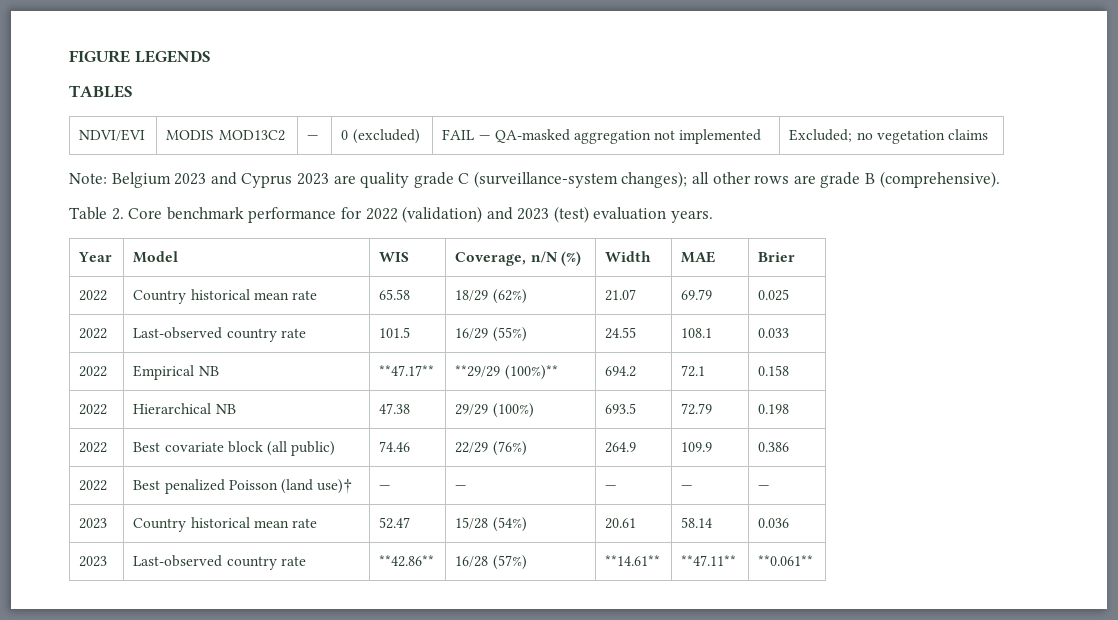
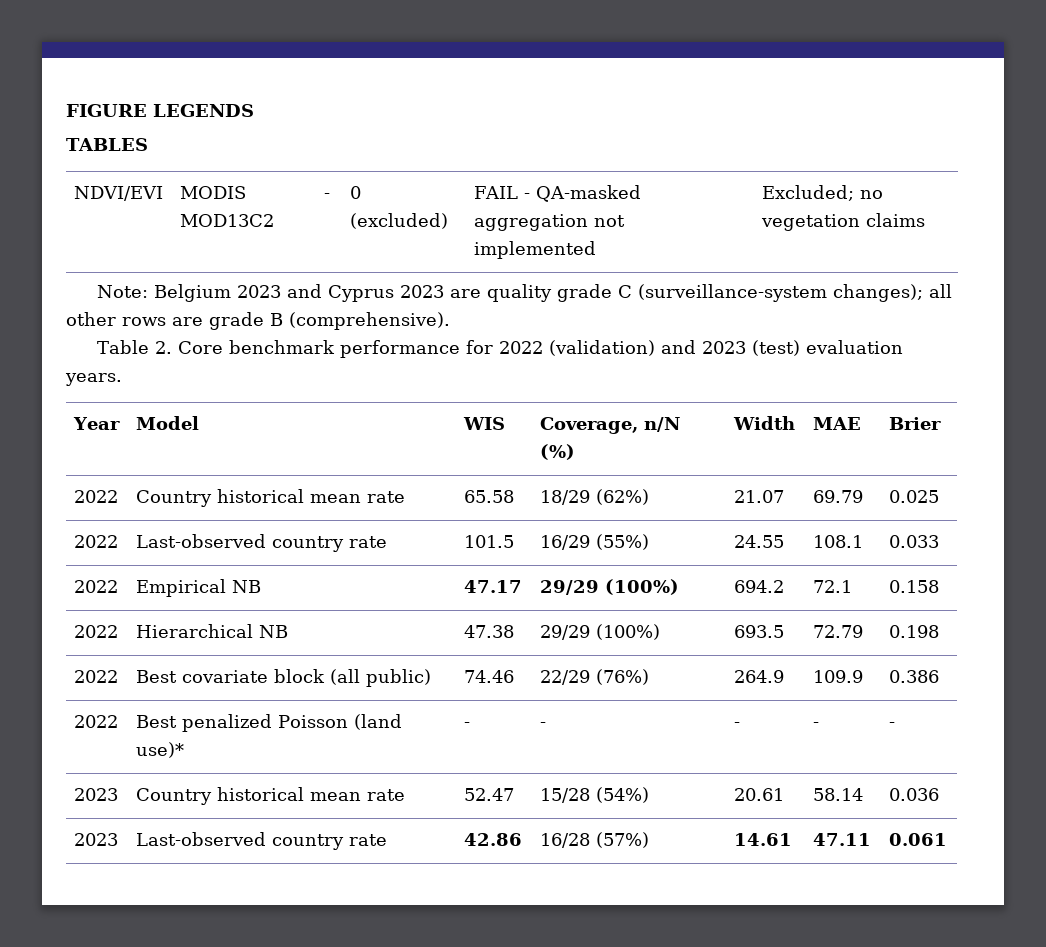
- NDVI/EVI | MODIS MOD13C2 | — | 0 (excluded) | FAIL — QA-masked aggregation not implemented | Excluded; no vegetation claims
+ NDVI/EVI | MODIS MOD13C2 | - | 0 (excluded) | FAIL - QA-masked aggregation not implemented | Excluded; no vegetation claims
- 2022 | Empirical NB | **47.17** | **29/29 (100%)** | 694.2 | 72.1 | 0.158
+ 2022 | Empirical NB | 47.17 | 29/29 (100%) | 694.2 | 72.1 | 0.158
- 2022 | Best penalized Poisson (land use)† | — | — | — | — | —
+ 2022 | Best penalized Poisson (land use)* | - | - | - | - | -
- 2023 | Last-observed country rate | **42.86** | 16/28 (57%) | **14.61** | **47.11** | **0.061**
+ 2023 | Last-observed country rate | 42.86 | 16/28 (57%) | 14.61 | 47.11 | 0.061

